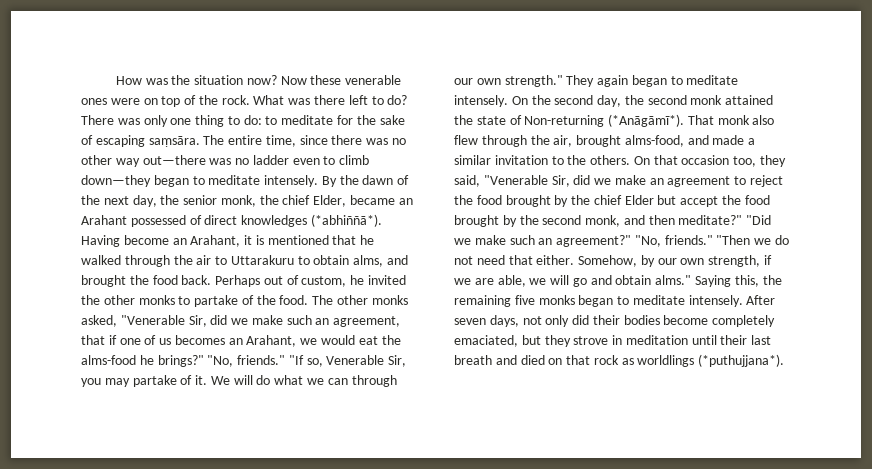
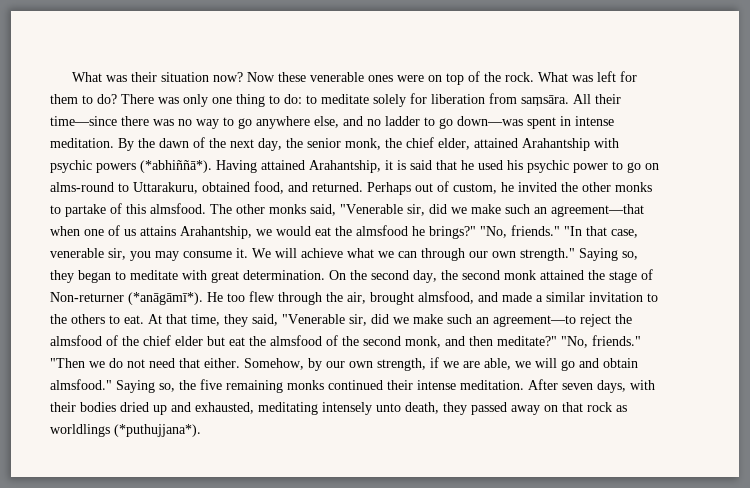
- How was the situation now?
+ What was their situation now?
- What was there left to do?
+ What was left for them to do?
- There was only one thing to do: to meditate for the sake of escaping saṃsāra. The entire time, since there was no other way out—there was no ladder even to climb down—they began to meditate intensely.
+ There was only one thing to do: to meditate solely for liberation from saṃsāra. All their time—since there was no way to go anywhere else, and no ladder to go down—was spent in intense meditation.
- By the dawn of the next day, the senior monk, the chief Elder, became an Arahant possessed of direct knowledges (*abhiññā*). Having become an Arahant, it is mentioned that he walked through the air to Uttarakuru to obtain alms, and brought the food back.
+ By the dawn of the next day, the senior monk, the chief elder, attained Arahantship with psychic powers (*abhiññā*). Having attained Arahantship, it is said that he used his psychic power to go on alms-round to Uttarakuru, obtained food, and returned.
- Perhaps out of custom, he invited the other monks to partake of the food.
+ Perhaps out of custom, he invited the other monks to partake of this almsfood.
- The other monks asked, "Venerable Sir, did we make such an agreement, that if one of us becomes an Arahant, we would eat the alms-food he brings?"
+ The other monks said, "Venerable sir, did we make such an agreement—that when one of us attains Arahantship, we would eat the almsfood he brings?"
- "If so, Venerable Sir, you may partake of it.
+ "In that case, venerable sir, you may consume it.
- We will do what we can through our own strength."
+ We will achieve what we can through our own strength."
- They again began to meditate intensely.
+ Saying so, they began to meditate with great determination.
- On the second day, the second monk attained the state of Non-returning (*Anāgāmī*). That monk also flew through the air, brought alms-food, and made a similar invitation to the others. On that occasion too, they said, "Venerable Sir, did we make an agreement to reject the food brought by the chief Elder but accept the food brought by the second monk, and then meditate?"
+ On the second day, the second monk attained the stage of Non-returner (*anāgāmī*). He too flew through the air, brought almsfood, and made a similar invitation to the others to eat. At that time, they said, "Venerable sir, did we make such an agreement—to reject the almsfood of the chief elder but eat the almsfood of the second monk, and then meditate?"
- "Did we make such an agreement?"
- Somehow, by our own strength, if we are able, we will go and obtain alms." Saying this, the remaining five monks began to meditate intensely. After seven days, not only did their bodies become completely emaciated, but they strove in meditation until their last breath and died on that rock as worldlings (*puthujjana*).
+ Somehow, by our own strength, if we are able, we will go and obtain almsfood." Saying so, the five remaining monks continued their intense meditation. After seven days, with their bodies dried up and exhausted, meditating intensely unto death, they passed away on that rock as worldlings (*puthujjana*).

